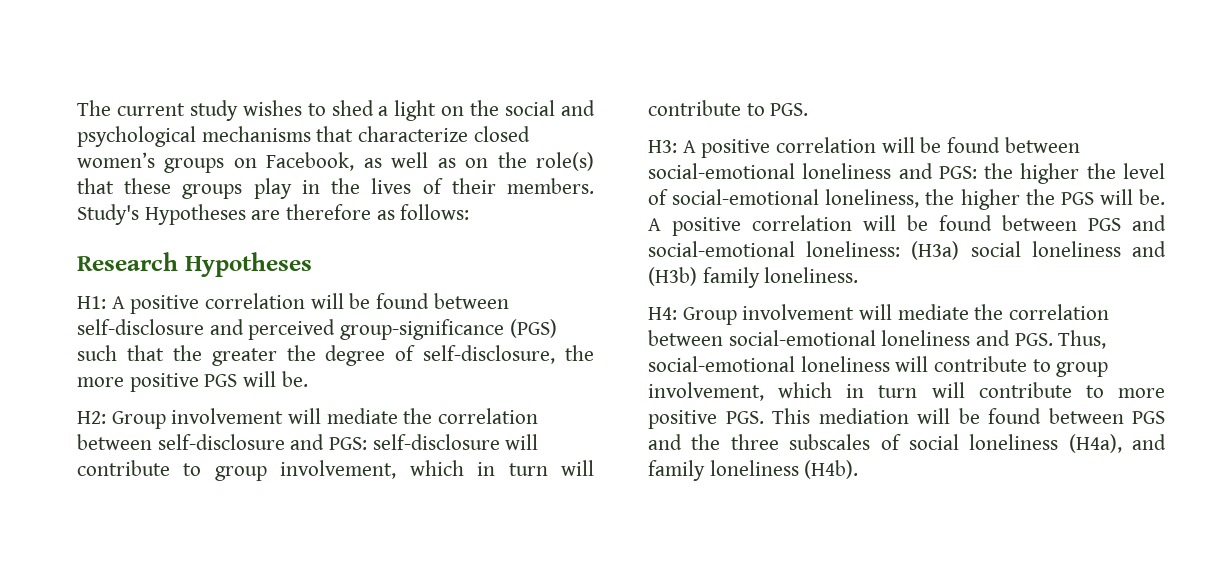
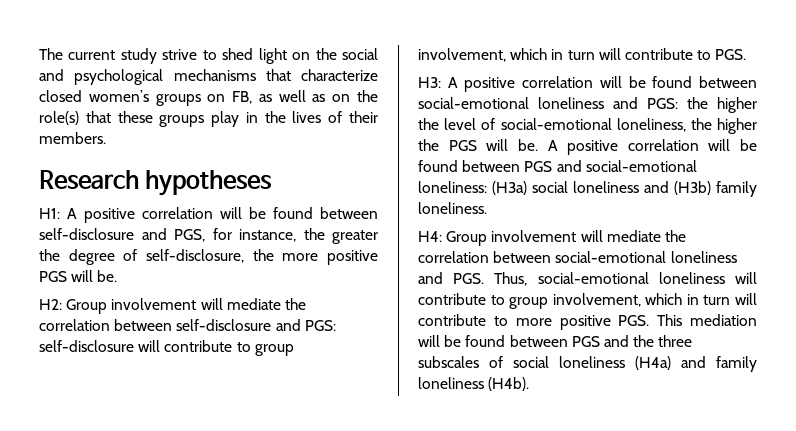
- The current study wishes to shed a light on the social and psychological mechanisms that characterize closed women’s groups on Facebook, as well as on the role(s) that these groups play in the lives of their members. Study's Hypotheses are therefore as follows:
+ The current study strive to shed light on the social and psychological mechanisms that characterize closed women’s groups on FB, as well as on the role(s) that these groups play in the lives of their members.
- Research Hypotheses
+ Research hypotheses
- H1: A positive correlation will be found between self-disclosure and perceived group-significance (PGS) such that the greater the degree of self-disclosure, the more positive PGS will be.
+ H1: A positive correlation will be found between self-disclosure and PGS, for instance, the greater the degree of self-disclosure, the more positive PGS will be.
- H4: Group involvement will mediate the correlation between social-emotional loneliness and PGS. Thus, social-emotional loneliness will contribute to group involvement, which in turn will contribute to more positive PGS. This mediation will be found between PGS and the three subscales of social loneliness (H4a), and family loneliness (H4b).
+ H4: Group involvement will mediate the correlation between social-emotional loneliness and PGS. Thus, social-emotional loneliness will contribute to group involvement, which in turn will contribute to more positive PGS. This mediation will be found between PGS and the three subscales of social loneliness (H4a) and family loneliness (H4b).

